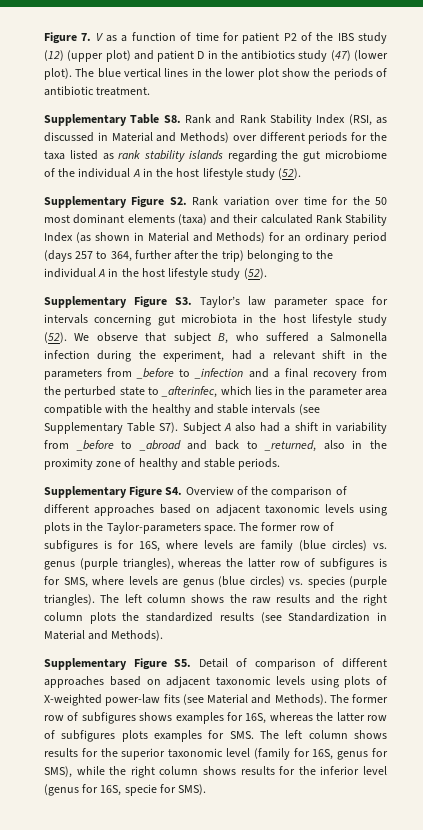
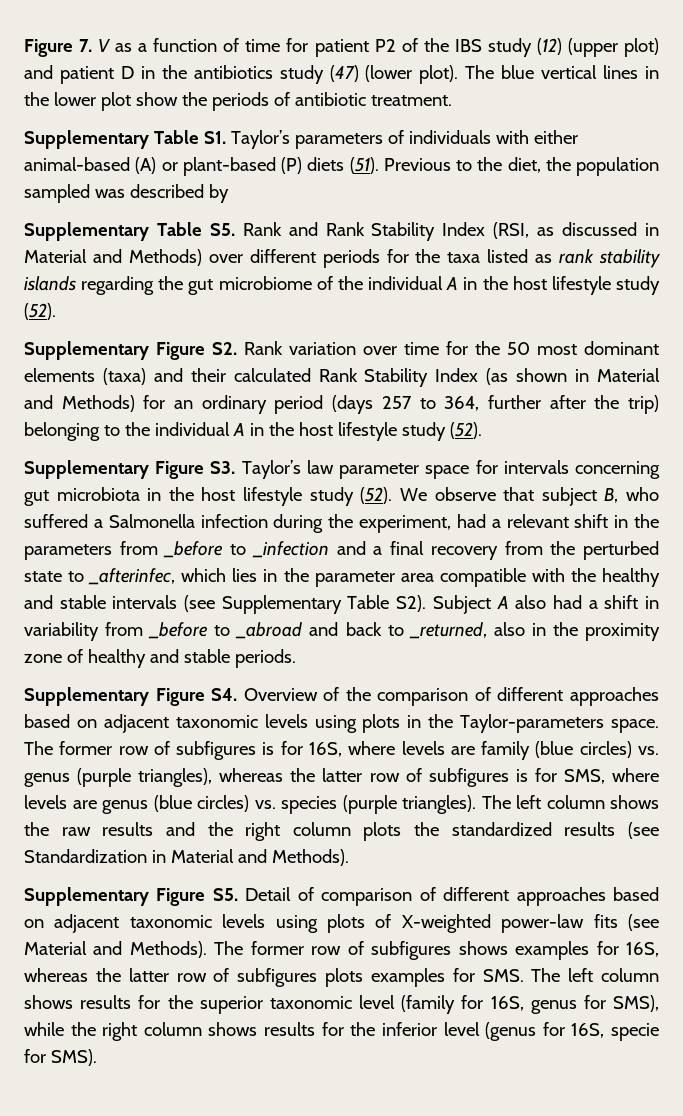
- Supplementary Table S8. Rank and Rank Stability Index (RSI, as discussed in Material and Methods) over different periods for the taxa listed as rank stability islands regarding the gut microbiome of the individual A in the host lifestyle study (52).
+ Supplementary Table S1. Taylor’s parameters of individuals with either animal-based (A) or plant-based (P) diets (51). Previous to the diet, the population sampled was described by
+ Supplementary Table S5. Rank and Rank Stability Index (RSI, as discussed in Material and Methods) over different periods for the taxa listed as rank stability islands regarding the gut microbiome of the individual A in the host lifestyle study (52).
- We observe that subject B, who suffered a Salmonella infection during the experiment, had a relevant shift in the parameters from _before to _infection and a final recovery from the perturbed state to _afterinfec, which lies in the parameter area compatible with the healthy and stable intervals (see Supplementary Table S7). Subject A also had a shift in variability from _before to _abroad and back to _returned, also in the proximity zone of healthy and stable periods.
+ We observe that subject B, who suffered a Salmonella infection during the experiment, had a relevant shift in the parameters from _before to _infection and a final recovery from the perturbed state to _afterinfec, which lies in the parameter area compatible with the healthy and stable intervals (see Supplementary Table S2). Subject A also had a shift in variability from _before to _abroad and back to _returned, also in the proximity zone of healthy and stable periods.

